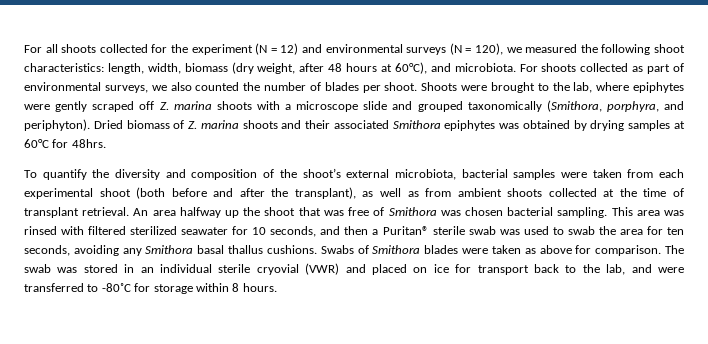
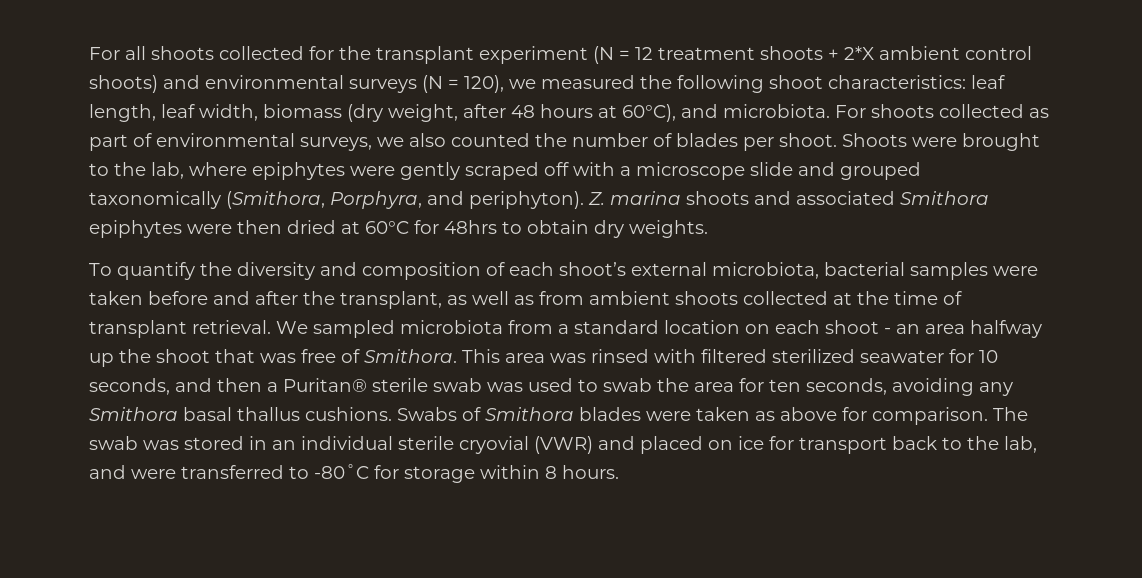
- For all shoots collected for the experiment (N = 12) and environmental surveys (N = 120), we measured the following shoot characteristics: length, width, biomass (dry weight, after 48 hours at 60°C), and microbiota.
+ For all shoots collected for the transplant experiment (N = 12 treatment shoots + 2*X ambient control shoots) and environmental surveys (N = 120), we measured the following shoot characteristics: leaf length, leaf width, biomass (dry weight, after 48 hours at 60°C), and microbiota.
- Shoots were brought to the lab, where epiphytes were gently scraped off Z. marina shoots with a microscope slide and grouped taxonomically (Smithora, porphyra, and periphyton).
+ Shoots were brought to the lab, where epiphytes were gently scraped off with a microscope slide and grouped taxonomically (Smithora, Porphyra, and periphyton).
- Dried biomass of Z. marina shoots and their associated Smithora epiphytes was obtained by drying samples at 60°C for 48hrs.
+ Z. marina shoots and associated Smithora epiphytes were then dried at 60°C for 48hrs to obtain dry weights.
- To quantify the diversity and composition of the shoot’s external microbiota, bacterial samples were taken from each experimental shoot (both before and after the transplant), as well as from ambient shoots collected at the time of transplant retrieval.
+ To quantify the diversity and composition of each shoot’s external microbiota, bacterial samples were taken before and after the transplant, as well as from ambient shoots collected at the time of transplant retrieval.
- An area halfway up the shoot that was free of Smithora was chosen bacterial sampling.
+ We sampled microbiota from a standard location on each shoot - an area halfway up the shoot that was free of Smithora.

